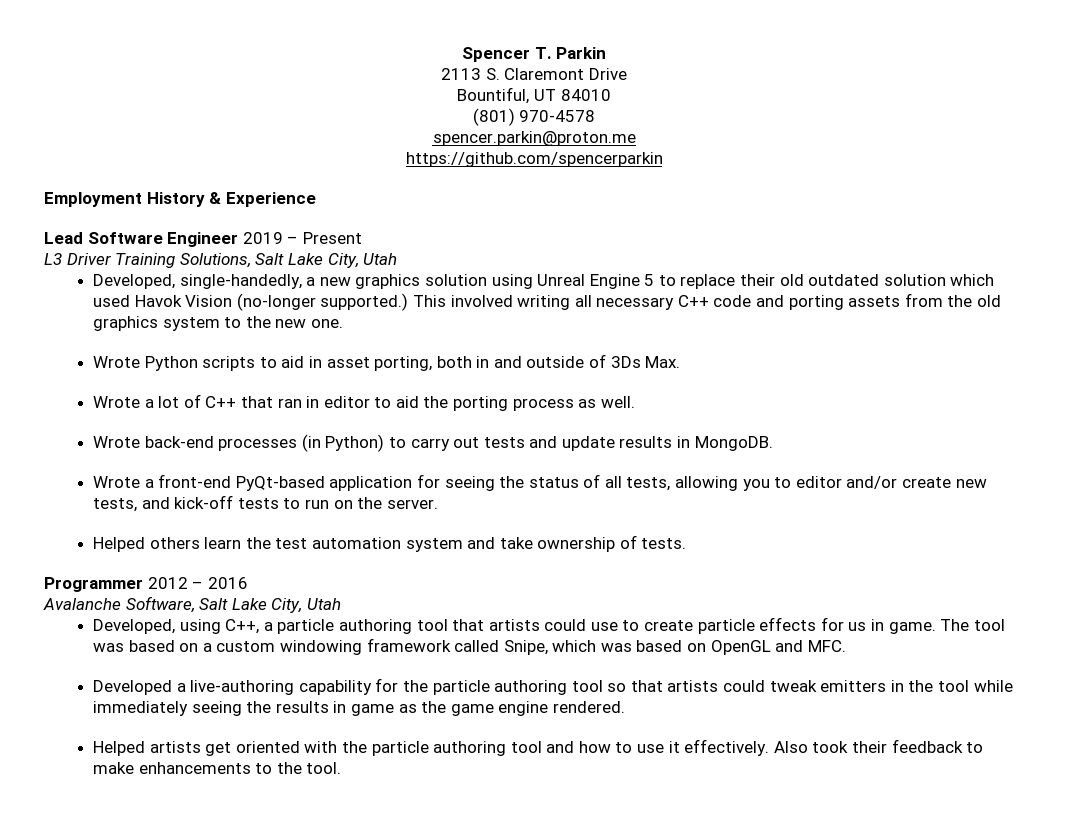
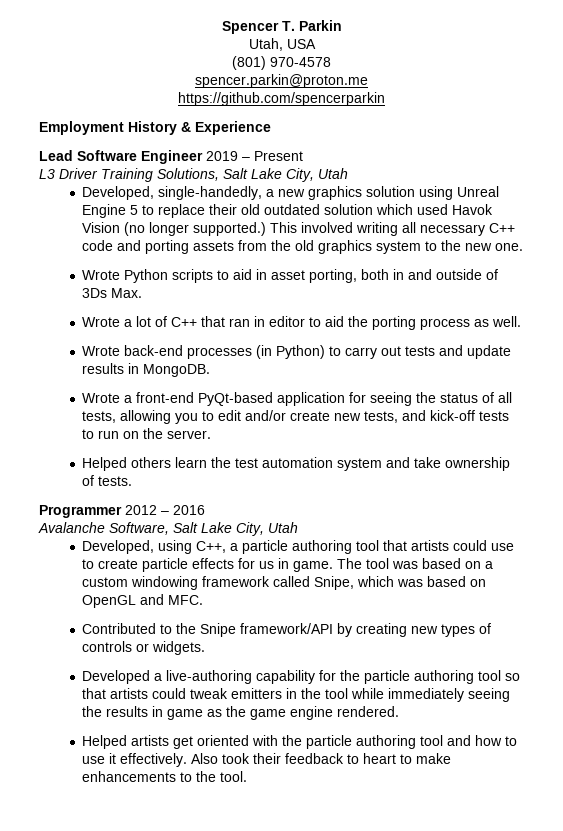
- 2113 S. Claremont Drive
- Bountiful, UT 84010
+ Utah, USA
- Developed, single-handedly, a new graphics solution using Unreal Engine 5 to replace their old outdated solution which used Havok Vision (no-longer supported.)
+ Developed, single-handedly, a new graphics solution using Unreal Engine 5 to replace their old outdated solution which used Havok Vision (no longer supported.)
- Wrote a front-end PyQt-based application for seeing the status of all tests, allowing you to editor and/or create new tests, and kick-off tests to run on the server.
+ Wrote a front-end PyQt-based application for seeing the status of all tests, allowing you to edit and/or create new tests, and kick-off tests to run on the server.
+ Contributed to the Snipe framework/API by creating new types of controls or widgets.
- Also took their feedback to make enhancements to the tool.
+ Also took their feedback to heart to make enhancements to the tool.

